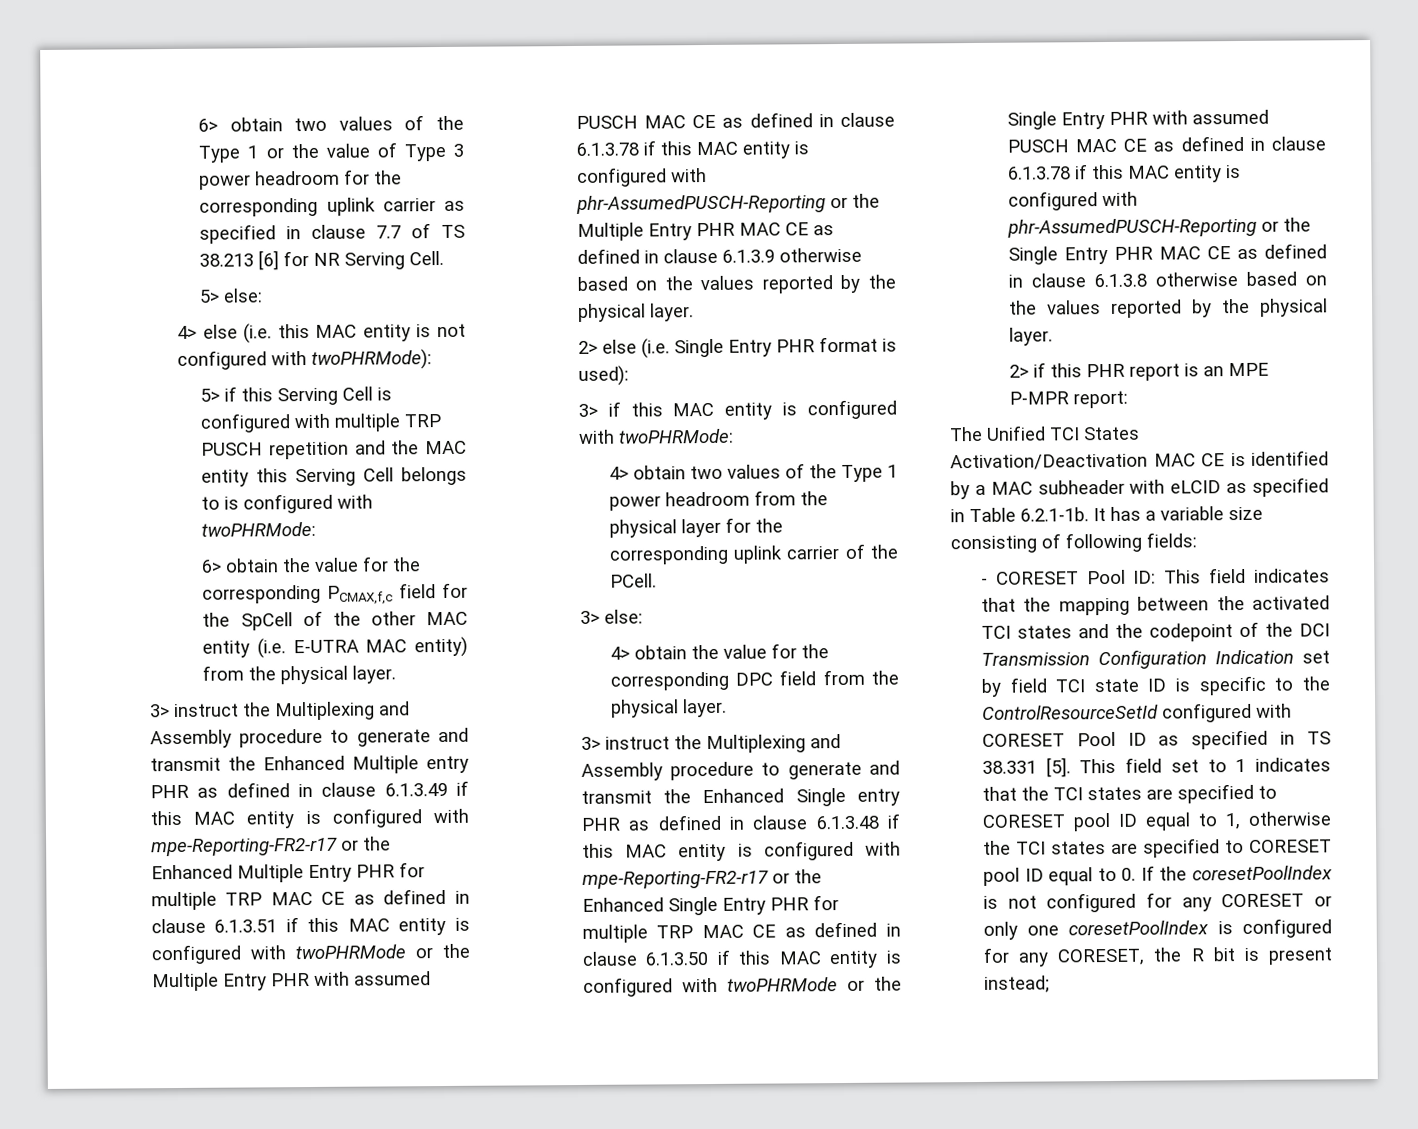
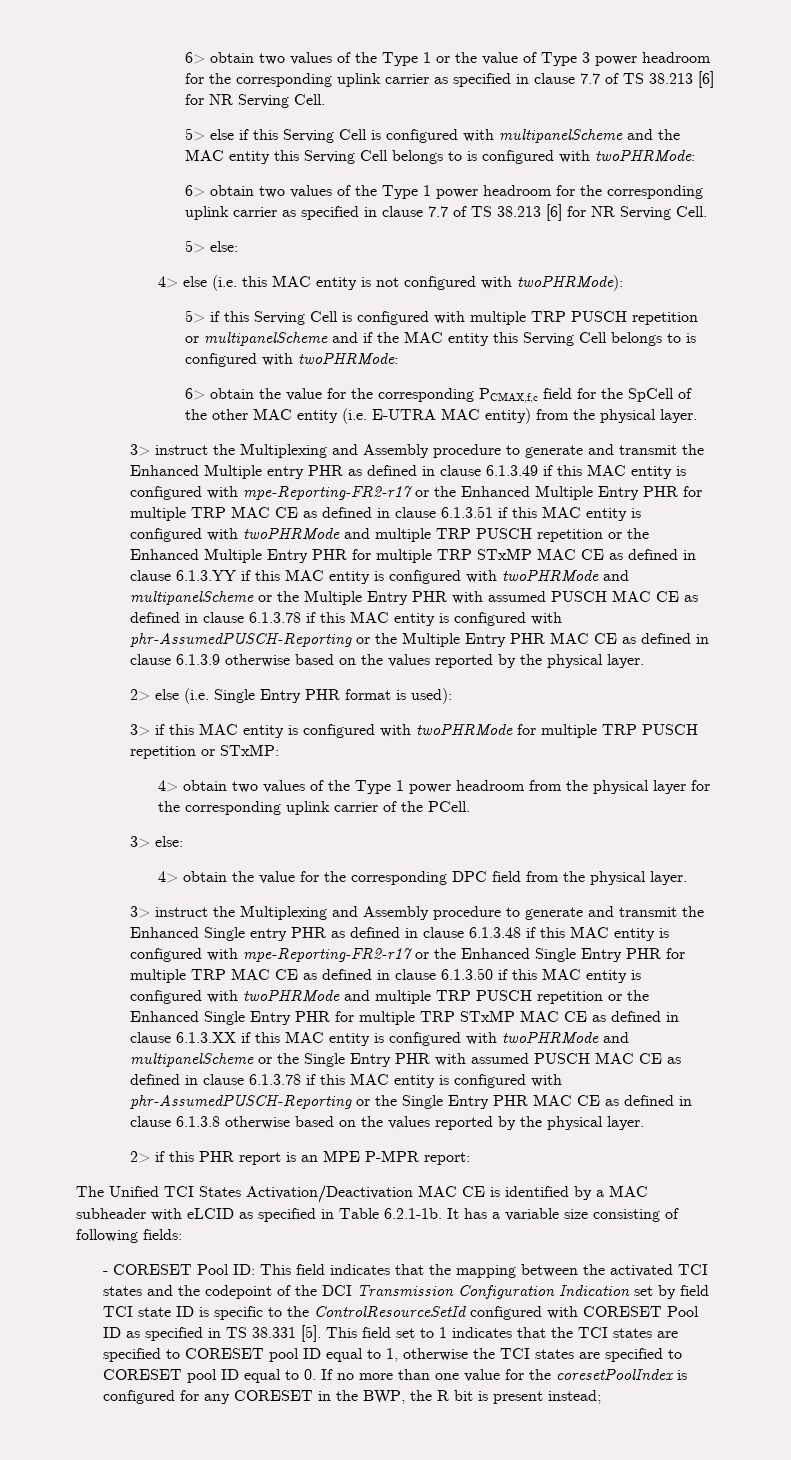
+ 5> else if this Serving Cell is configured with multipanelScheme and the MAC entity this Serving Cell belongs to is configured with twoPHRMode:
+ 6> obtain two values of the Type 1 power headroom for the corresponding uplink carrier as specified in clause 7.7 of TS 38.213 [6] for NR Serving Cell.
- 5> if this Serving Cell is configured with multiple TRP PUSCH repetition and the MAC entity this Serving Cell belongs to is configured with twoPHRMode:
+ 5> if this Serving Cell is configured with multiple TRP PUSCH repetition or multipanelScheme and if the MAC entity this Serving Cell belongs to is configured with twoPHRMode:
- 3> instruct the Multiplexing and Assembly procedure to generate and transmit the Enhanced Multiple entry PHR as defined in clause 6.1.3.49 if this MAC entity is configured with mpe-Reporting-FR2-r17 or the Enhanced Multiple Entry PHR for multiple TRP MAC CE as defined in clause 6.1.3.51 if this MAC entity is configured with twoPHRMode or the Multiple Entry PHR with assumed PUSCH MAC CE as defined in clause 6.1.3.78 if this MAC entity is configured with phr-AssumedPUSCH-Reporting or the Multiple Entry PHR MAC CE as defined in clause 6.1.3.9 otherwise based on the values reported by the physical layer.
+ 3> instruct the Multiplexing and Assembly procedure to generate and transmit the Enhanced Multiple entry PHR as defined in clause 6.1.3.49 if this MAC entity is configured with mpe-Reporting-FR2-r17 or the Enhanced Multiple Entry PHR for multiple TRP MAC CE as defined in clause 6.1.3.51 if this MAC entity is configured with twoPHRMode and multiple TRP PUSCH repetition or the Enhanced Multiple Entry PHR for multiple TRP STxMP MAC CE as defined in clause 6.1.3.YY if this MAC entity is configured with twoPHRMode and multipanelScheme or the Multiple Entry PHR with assumed PUSCH MAC CE as defined in clause 6.1.3.78 if this MAC entity is configured with phr-AssumedPUSCH-Reporting or the Multiple Entry PHR MAC CE as defined in clause 6.1.3.9 otherwise based on the values reported by the physical layer.
- 3> if this MAC entity is configured with twoPHRMode:
+ 3> if this MAC entity is configured with twoPHRMode for multiple TRP PUSCH repetition or STxMP:
- 3> instruct the Multiplexing and Assembly procedure to generate and transmit the Enhanced Single entry PHR as defined in clause 6.1.3.48 if this MAC entity is configured with mpe-Reporting-FR2-r17 or the Enhanced Single Entry PHR for multiple TRP MAC CE as defined in clause 6.1.3.50 if this MAC entity is configured with twoPHRMode or the Single Entry PHR with assumed PUSCH MAC CE as defined in clause 6.1.3.78 if this MAC entity is configured with phr-AssumedPUSCH-Reporting or the Single Entry PHR MAC CE as defined in clause 6.1.3.8 otherwise based on the values reported by the physical layer.
+ 3> instruct the Multiplexing and Assembly procedure to generate and transmit the Enhanced Single entry PHR as defined in clause 6.1.3.48 if this MAC entity is configured with mpe-Reporting-FR2-r17 or the Enhanced Single Entry PHR for multiple TRP MAC CE as defined in clause 6.1.3.50 if this MAC entity is configured with twoPHRMode and multiple TRP PUSCH repetition or the Enhanced Single Entry PHR for multiple TRP STxMP MAC CE as defined in clause 6.1.3.XX if this MAC entity is configured with twoPHRMode and multipanelScheme or the Single Entry PHR with assumed PUSCH MAC CE as defined in clause 6.1.3.78 if this MAC entity is configured with phr-AssumedPUSCH-Reporting or the Single Entry PHR MAC CE as defined in clause 6.1.3.8 otherwise based on the values reported by the physical layer.
- This field set to 1 indicates that the TCI states are specified to CORESET pool ID equal to 1, otherwise the TCI states are specified to CORESET pool ID equal to 0. If the coresetPoolIndex is not configured for any CORESET or only one coresetPoolIndex is configured for any CORESET, the R bit is present instead;
+ This field set to 1 indicates that the TCI states are specified to CORESET pool ID equal to 1, otherwise the TCI states are specified to CORESET pool ID equal to 0. If no more than one value for the coresetPoolIndex is configured for any CORESET in the BWP, the R bit is present instead;

